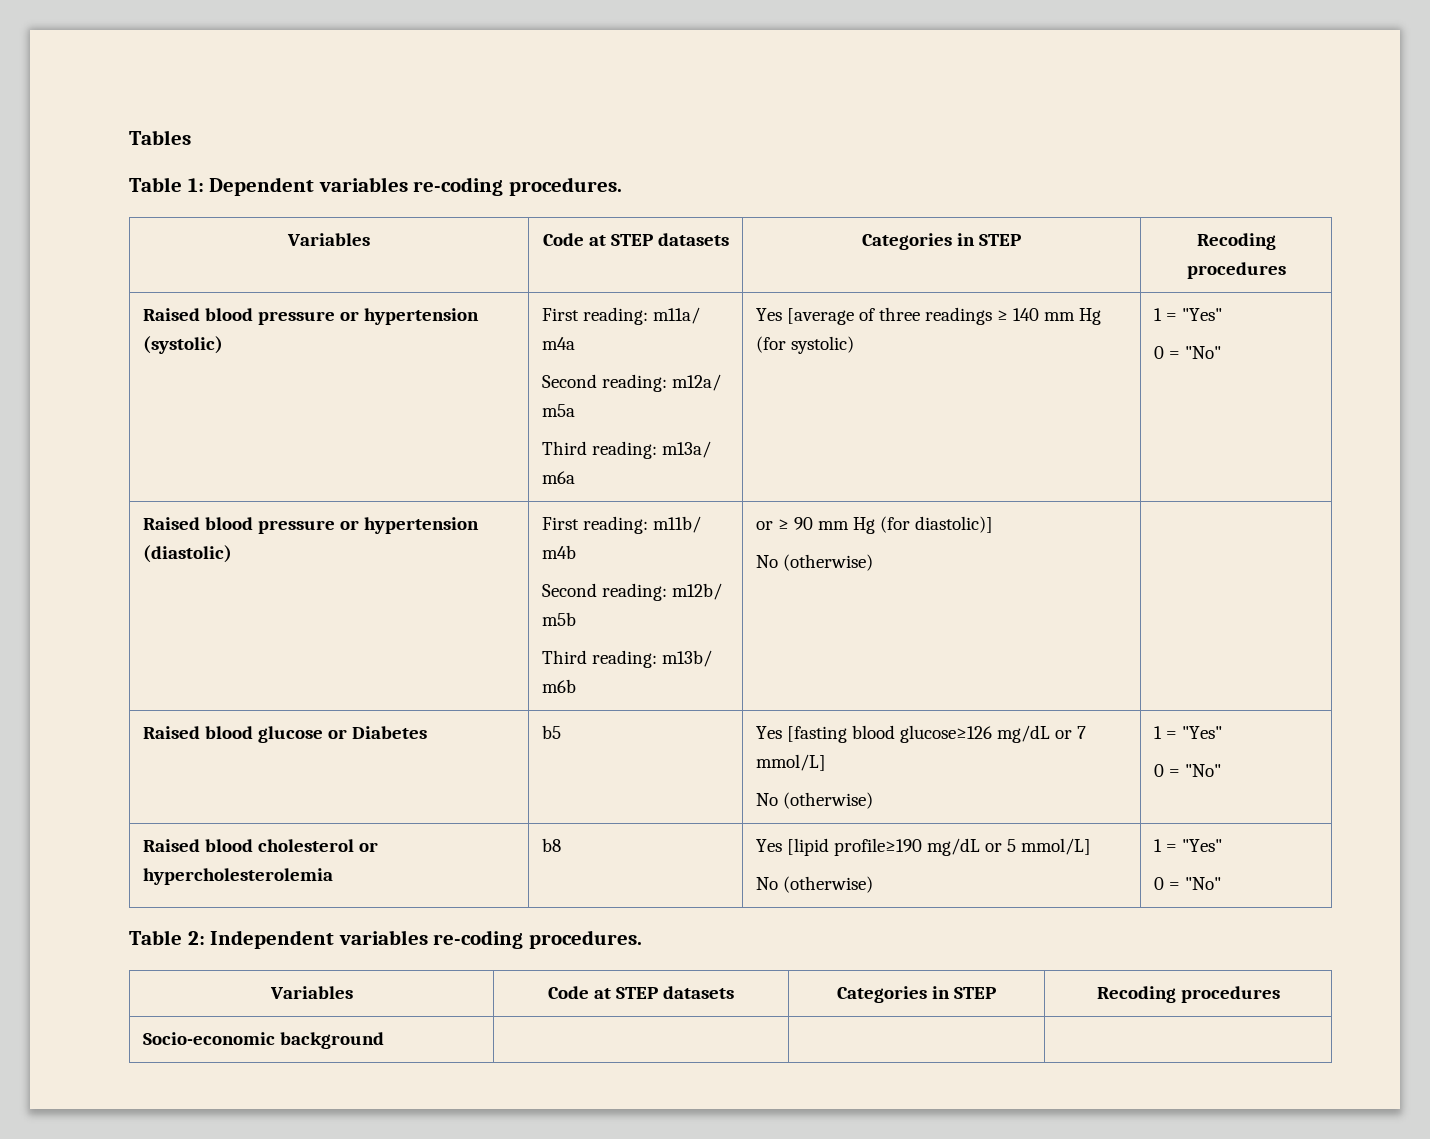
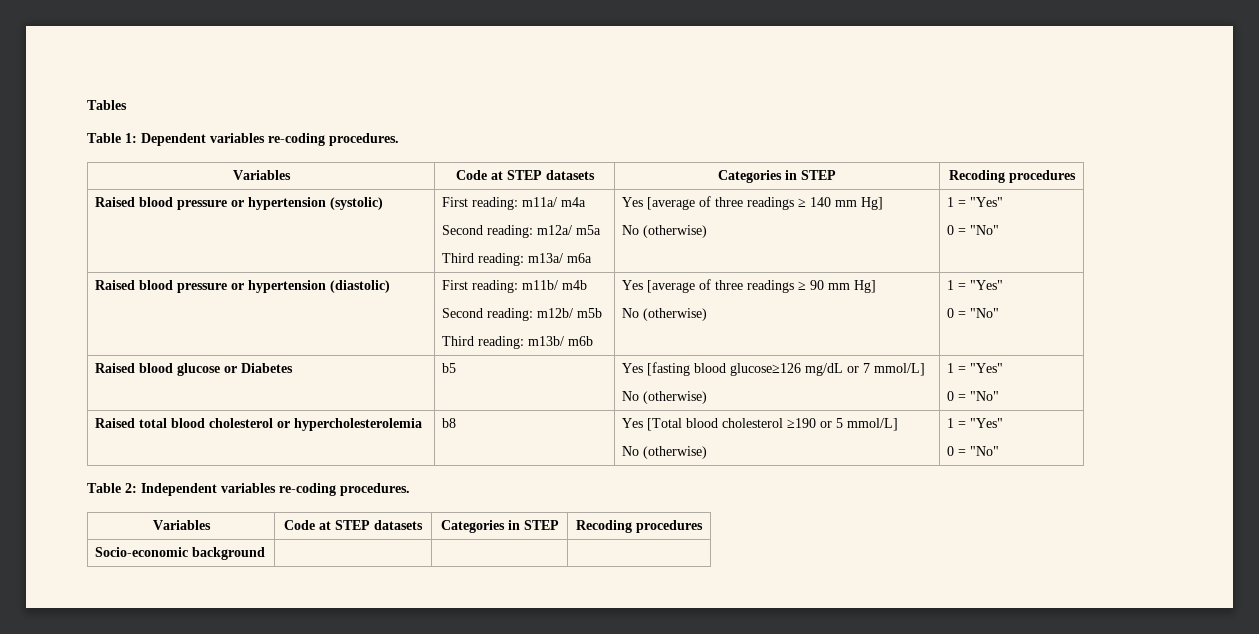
  Raised blood pressure or hypertension (systolic) | First reading: m11a/ m4a
  Second reading: m12a/ m5a
- Third reading: m13a/ m6a | Yes [average of three readings ≥ 140 mm Hg (for systolic) | 1 = "Yes"
+ Third reading: m13a/ m6a | Yes [average of three readings ≥ 140 mm Hg]
+ No (otherwise) | 1 = "Yes"
  Raised blood pressure or hypertension (diastolic) | First reading: m11b/ m4b
  Second reading: m12b/ m5b
- Third reading: m13b/ m6b | or ≥ 90 mm Hg (for diastolic)]
- No (otherwise) |
+ Third reading: m13b/ m6b | Yes [average of three readings ≥ 90 mm Hg]
+ No (otherwise) | 1 = "Yes"
+ 0 = "No"
- Raised blood cholesterol or hypercholesterolemia | b8 | Yes [lipid profile≥190 mg/dL or 5 mmol/L]
+ Raised total blood cholesterol or hypercholesterolemia | b8 | Yes [Total blood cholesterol ≥190 or 5 mmol/L]

